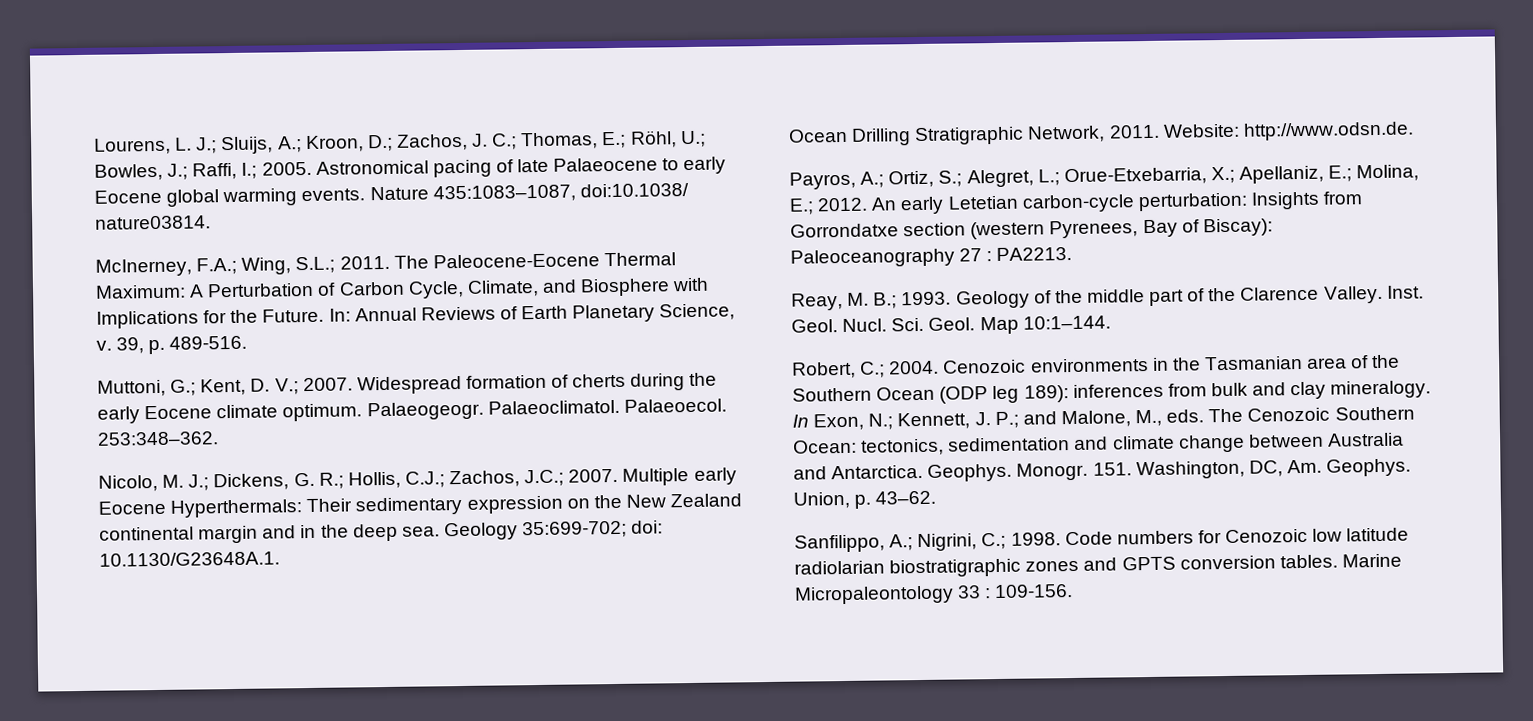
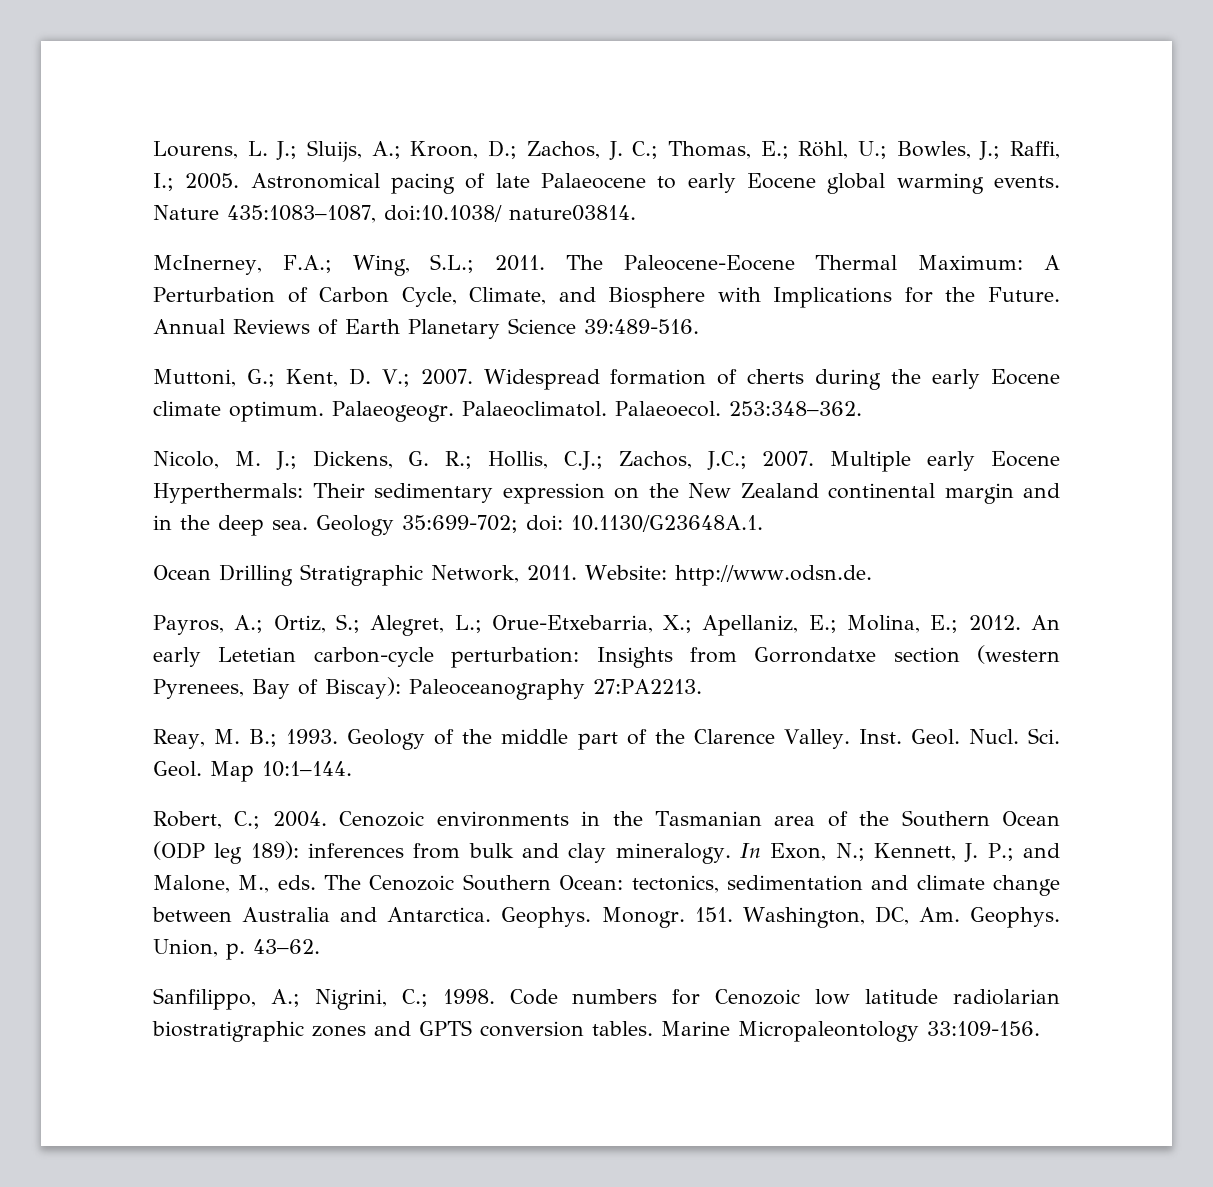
- In: Annual Reviews of Earth Planetary Science, v. 39, p. 489-516.
+ Annual Reviews of Earth Planetary Science 39:489-516.
- An early Letetian carbon-cycle perturbation: Insights from Gorrondatxe section (western Pyrenees, Bay of Biscay): Paleoceanography 27 : PA2213.
+ An early Letetian carbon-cycle perturbation: Insights from Gorrondatxe section (western Pyrenees, Bay of Biscay): Paleoceanography 27:PA2213.
- Marine Micropaleontology 33 : 109-156.
+ Marine Micropaleontology 33:109-156.

